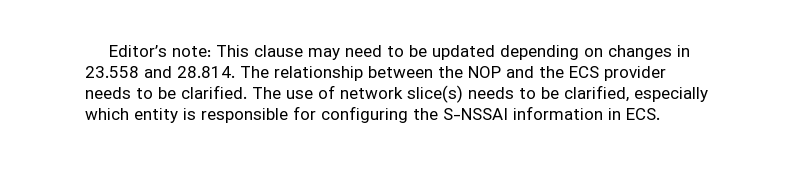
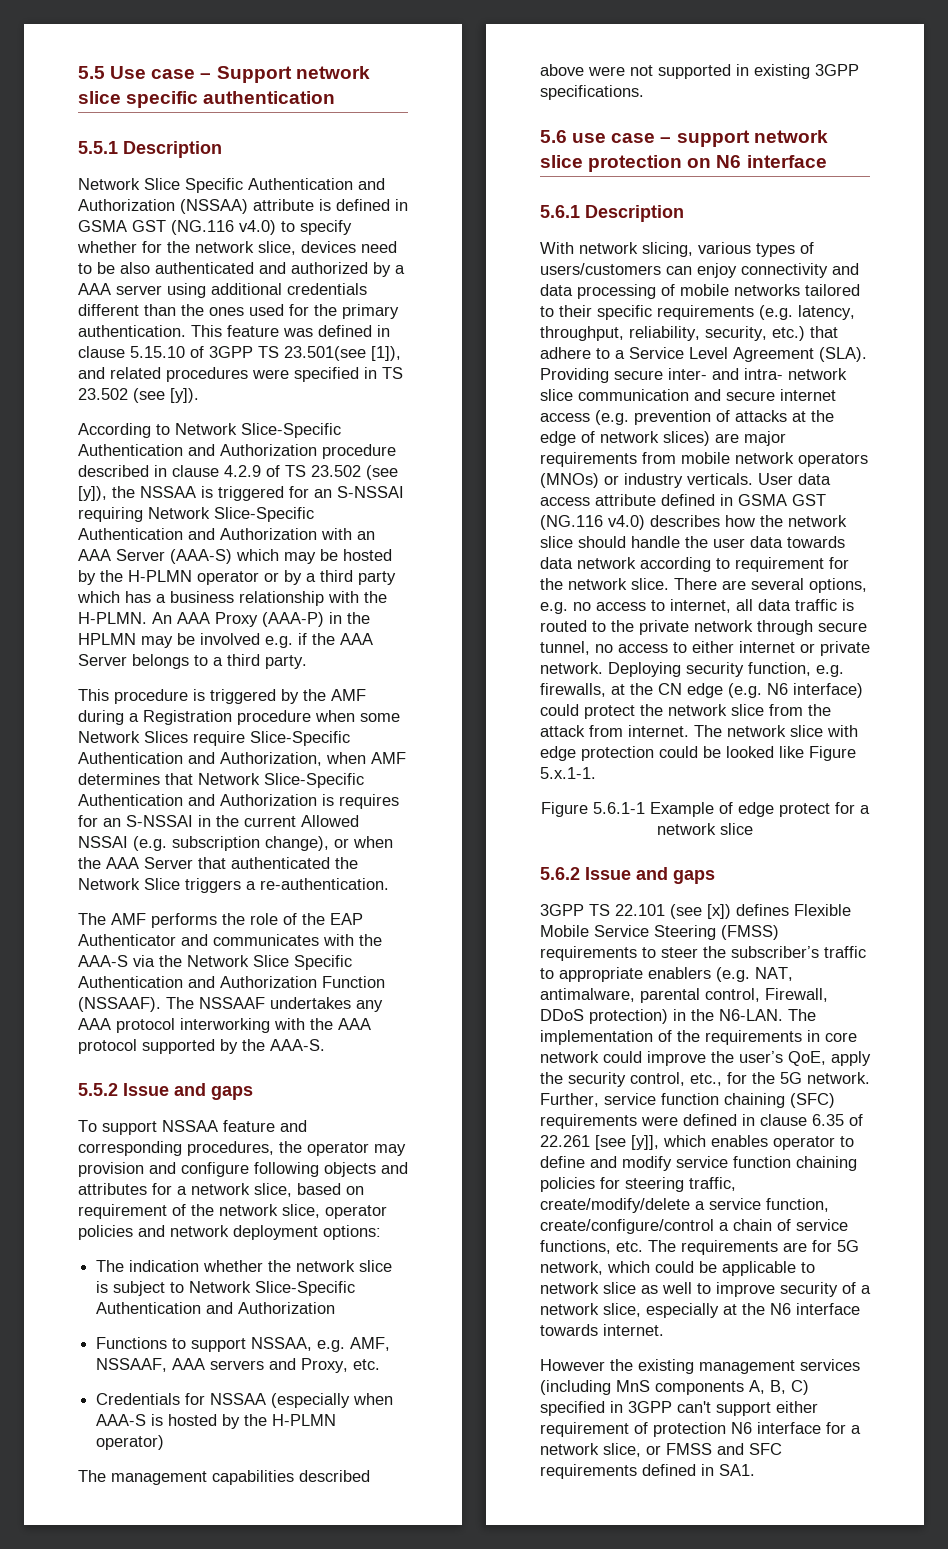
- Editor’s note: This clause may need to be updated depending on changes in 23.558 and 28.814. The relationship between the NOP and the ECS provider needs to be clarified. The use of network slice(s) needs to be clarified, especially which entity is responsible for configuring the S-NSSAI information in ECS.
+ 5.5 Use case – Support network slice specific authentication
+ 5.5.1 Description
+ Network Slice Specific Authentication and Authorization (NSSAA) attribute is defined in GSMA GST (NG.116 v4.0) to specify whether for the network slice, devices need to be also authenticated and authorized by a AAA server using additional credentials different than the ones used for the primary authentication. This feature was defined in clause 5.15.10 of 3GPP TS 23.501(see [1]), and related procedures were specified in TS 23.502 (see [y]).
+ According to Network Slice-Specific Authentication and Authorization procedure described in clause 4.2.9 of TS 23.502 (see [y]), the NSSAA is triggered for an S-NSSAI requiring Network Slice-Specific Authentication and Authorization with an AAA Server (AAA-S) which may be hosted by the H-PLMN operator or by a third party which has a business relationship with the H-PLMN. An AAA Proxy (AAA-P) in the HPLMN may be involved e.g. if the AAA Server belongs to a third party.
+ This procedure is triggered by the AMF during a Registration procedure when some Network Slices require Slice-Specific Authentication and Authorization, when AMF determines that Network Slice-Specific Authentication and Authorization is requires for an S-NSSAI in the current Allowed NSSAI (e.g. subscription change), or when the AAA Server that authenticated the Network Slice triggers a re-authentication.
+ The AMF performs the role of the EAP Authenticator and communicates with the AAA-S via the Network Slice Specific Authentication and Authorization Function (NSSAAF). The NSSAAF undertakes any AAA protocol interworking with the AAA protocol supported by the AAA-S.
+ 5.5.2 Issue and gaps
+ To support NSSAA feature and corresponding procedures, the operator may provision and configure following objects and attributes for a network slice, based on requirement of the network slice, operator policies and network deployment options:
+ The indication whether the network slice is subject to Network Slice-Specific Authentication and Authorization
+ Functions to support NSSAA, e.g. AMF, NSSAAF, AAA servers and Proxy, etc.
+ Credentials for NSSAA (especially when AAA-S is hosted by the H-PLMN operator)
+ The management capabilities described above were not supported in existing 3GPP specifications.
+ 5.6 use case – support network slice protection on N6 interface
+ 5.6.1 Description
+ With network slicing, various types of users/customers can enjoy connectivity and data processing of mobile networks tailored to their specific requirements (e.g. latency, throughput, reliability, security, etc.) that adhere to a Service Level Agreement (SLA). Providing secure inter- and intra- network slice communication and secure internet access (e.g. prevention of attacks at the edge of network slices) are major requirements from mobile network operators (MNOs) or industry verticals. User data access attribute defined in GSMA GST (NG.116 v4.0) describes how the network slice should handle the user data towards data network according to requirement for the network slice. There are several options, e.g. no access to internet, all data traffic is routed to the private network through secure tunnel, no access to either internet or private network. Deploying security function, e.g. firewalls, at the CN edge (e.g. N6 interface) could protect the network slice from the attack from internet. The network slice with edge protection could be looked like Figure 5.x.1-1.
+ Figure 5.6.1-1 Example of edge protect for a network slice
+ 5.6.2 Issue and gaps
+ 3GPP TS 22.101 (see [x]) defines Flexible Mobile Service Steering (FMSS) requirements to steer the subscriber’s traffic to appropriate enablers (e.g. NAT, antimalware, parental control, Firewall, DDoS protection) in the N6-LAN. The implementation of the requirements in core network could improve the user’s QoE, apply the security control, etc., for the 5G network. Further, service function chaining (SFC) requirements were defined in clause 6.35 of 22.261 [see [y]], which enables operator to define and modify service function chaining policies for steering traffic, create/modify/delete a service function, create/configure/control a chain of service functions, etc. The requirements are for 5G network, which could be applicable to network slice as well to improve security of a network slice, especially at the N6 interface towards internet.
+ However the existing management services (including MnS components A, B, C) specified in 3GPP can't support either requirement of protection N6 interface for a network slice, or FMSS and SFC requirements defined in SA1.

